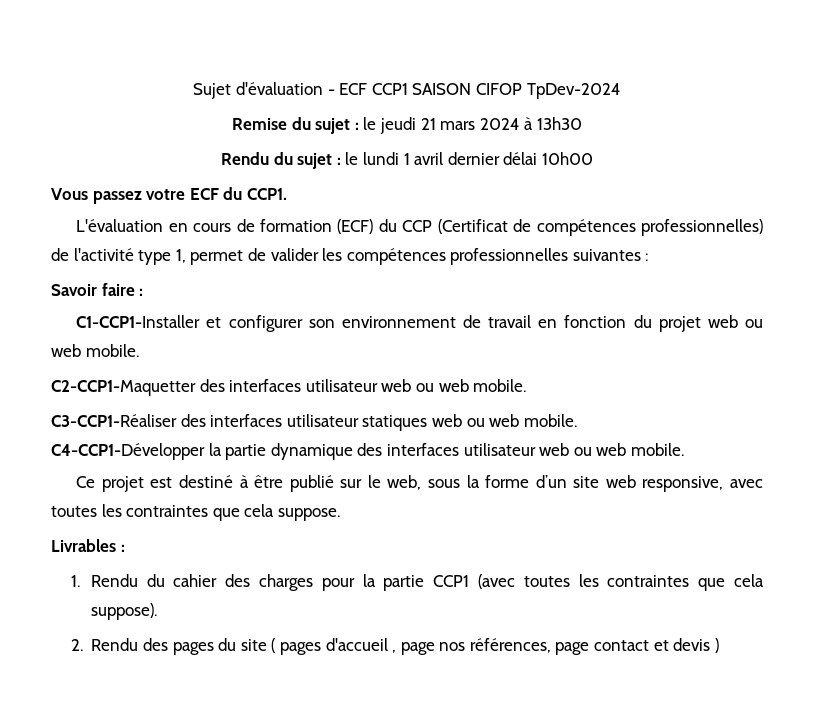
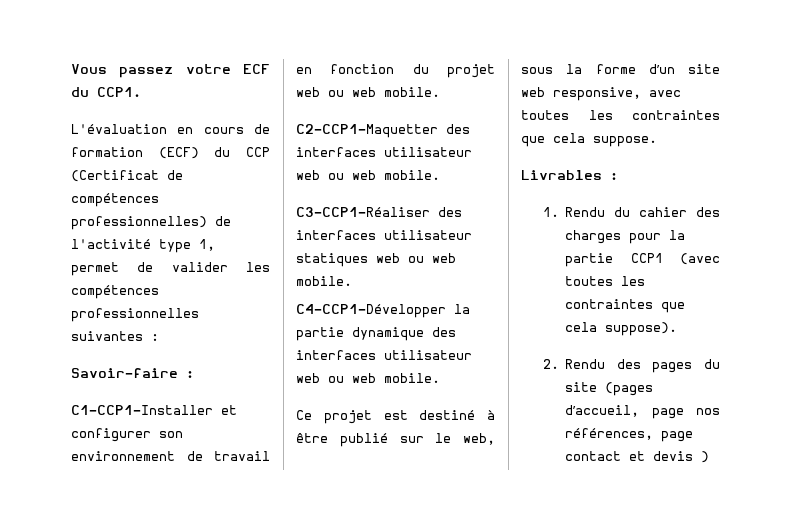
- Sujet d'évaluation - ECF CCP1 SAISON CIFOP TpDev-2024
- Remise du sujet : le jeudi 21 mars 2024 à 13h30
- Rendu du sujet : le lundi 1 avril dernier délai 10h00
- Savoir faire :
+ Savoir-faire :
- 2. Rendu des pages du site ( pages d'accueil , page nos références, page contact et devis )
+ 2. Rendu des pages du site (pages d’accueil, page nos références, page contact et devis )

